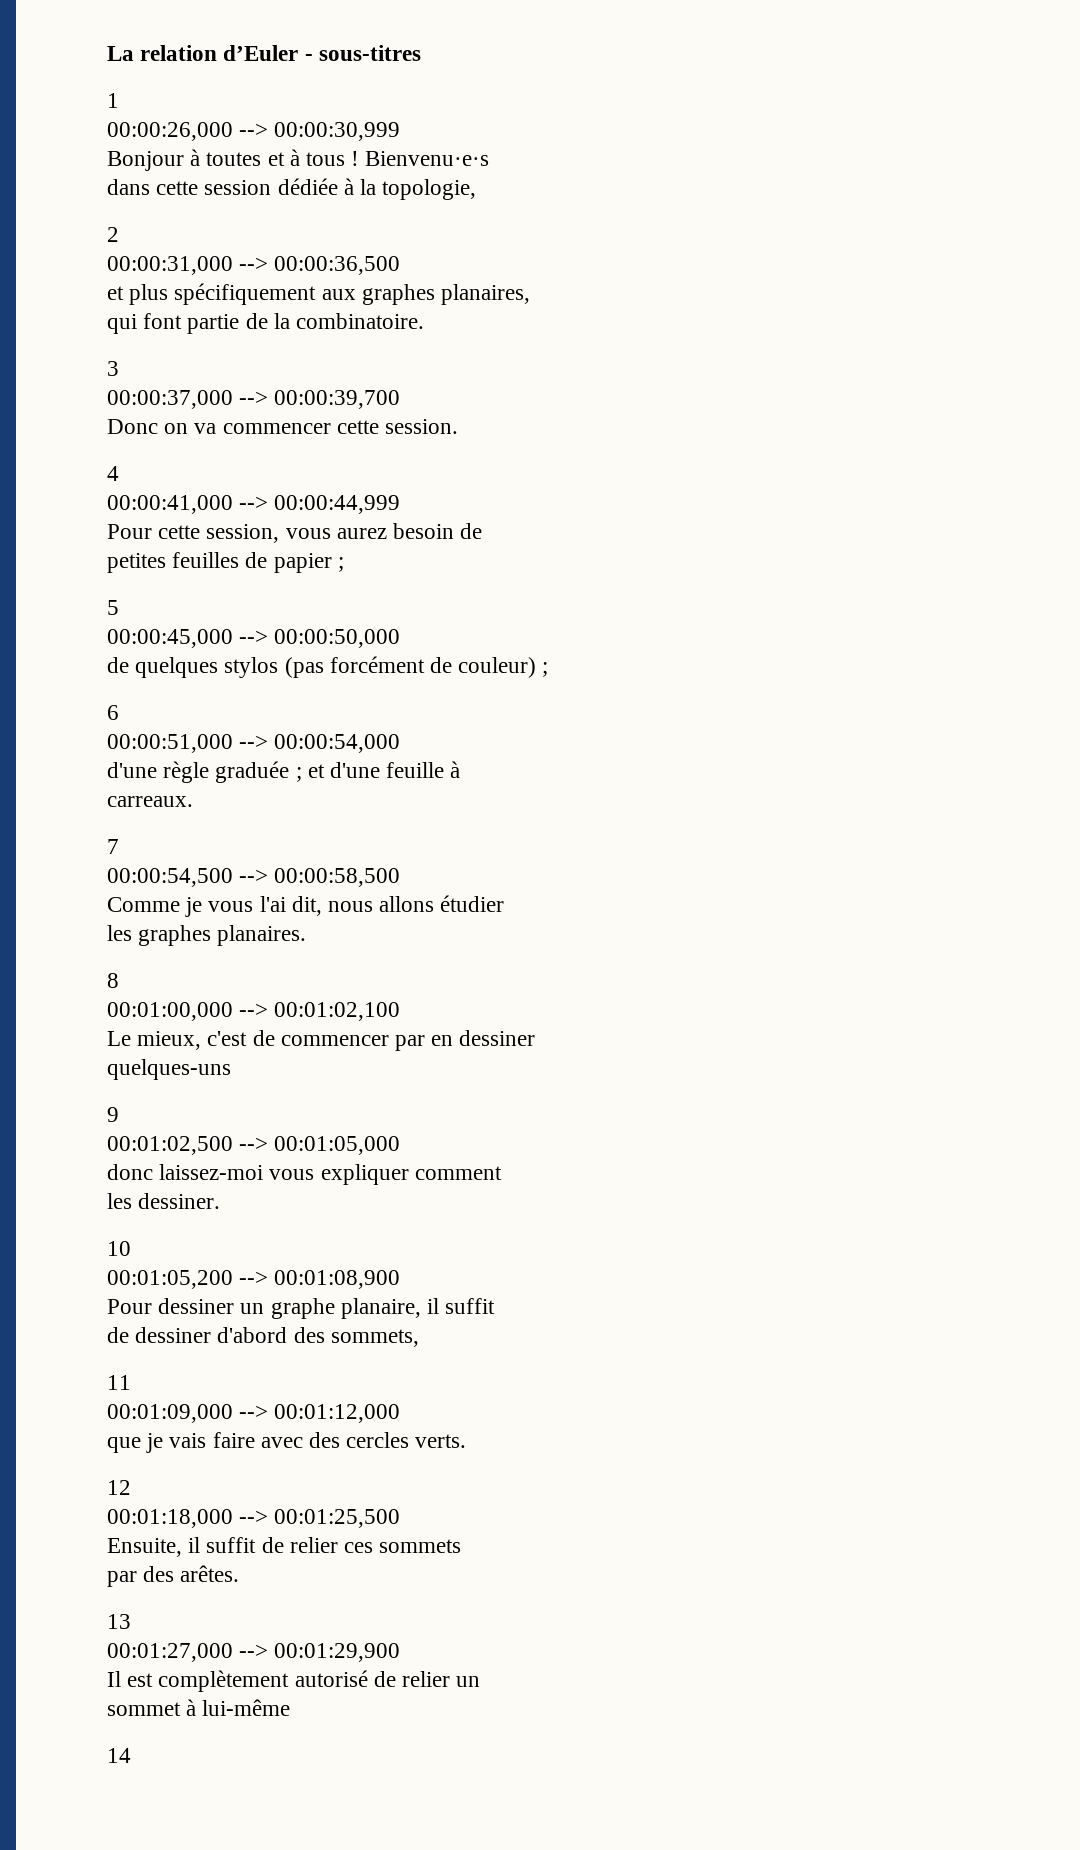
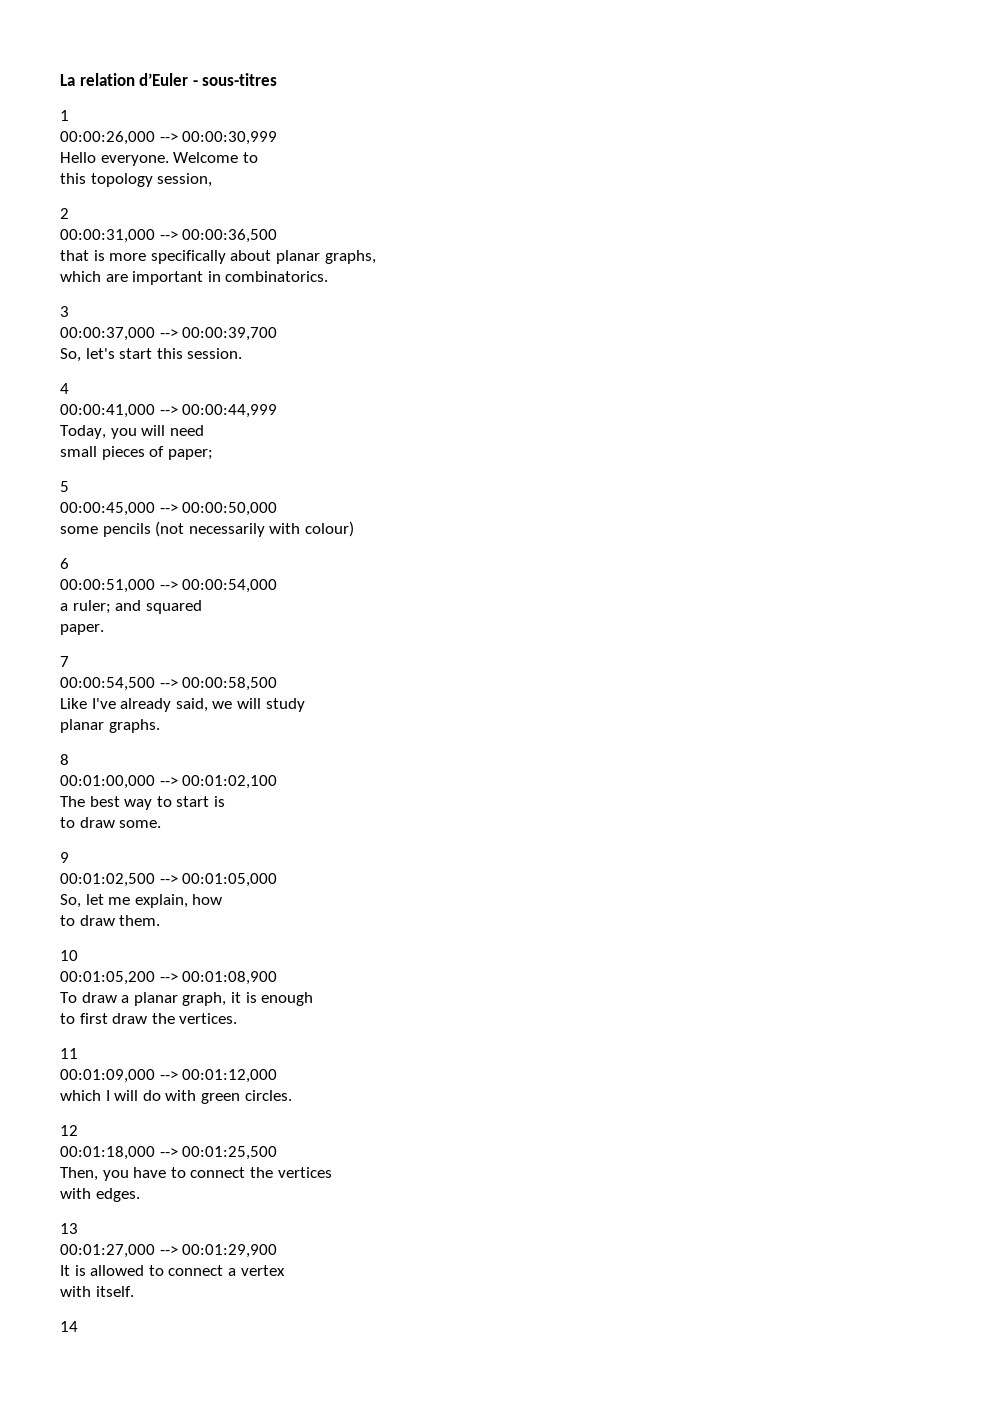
- Bonjour à toutes et à tous ! Bienvenu·e·s
- dans cette session dédiée à la topologie,
+ Hello everyone. Welcome to
+ this topology session,
  2
  00:00:31,000 --> 00:00:36,500
- et plus spécifiquement aux graphes planaires,
- qui font partie de la combinatoire.
+ that is more specifically about planar graphs,
+ which are important in combinatorics.
- Donc on va commencer cette session.
+ So, let's start this session.
- Pour cette session, vous aurez besoin de
- petites feuilles de papier ;
+ Today, you will need
+ small pieces of paper;
  5
  00:00:45,000 --> 00:00:50,000
- de quelques stylos (pas forcément de couleur) ;
+ some pencils (not necessarily with colour)
  6
  00:00:51,000 --> 00:00:54,000
- d'une règle graduée ; et d'une feuille à
- carreaux.
+ a ruler; and squared
+ paper.
  7
  00:00:54,500 --> 00:00:58,500
- Comme je vous l'ai dit, nous allons étudier
- les graphes planaires.
+ Like I've already said, we will study
+ planar graphs.
  8
  00:01:00,000 --> 00:01:02,100
- Le mieux, c'est de commencer par en dessiner
- quelques-uns
+ The best way to start is
+ to draw some.
  9
  00:01:02,500 --> 00:01:05,000
- donc laissez-moi vous expliquer comment
- les dessiner.
+ So, let me explain, how
+ to draw them.
  10
  00:01:05,200 --> 00:01:08,900
- Pour dessiner un graphe planaire, il suffit
- de dessiner d'abord des sommets,
+ To draw a planar graph, it is enough
+ to first draw the vertices.
  11
  00:01:09,000 --> 00:01:12,000
- que je vais faire avec des cercles verts.
+ which I will do with green circles.
  12
  00:01:18,000 --> 00:01:25,500
- Ensuite, il suffit de relier ces sommets
- par des arêtes.
+ Then, you have to connect the vertices
+ with edges.
  13
  00:01:27,000 --> 00:01:29,900
- Il est complètement autorisé de relier un
- sommet à lui-même
+ It is allowed to connect a vertex
+ with itself.

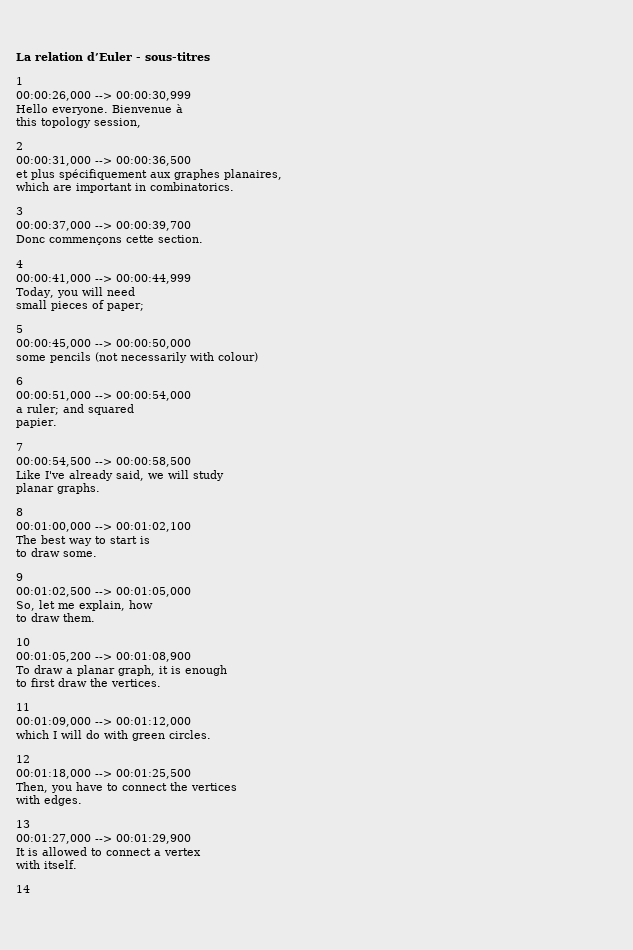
- Welcome to
+ Bienvenue à
- that is more specifically about planar graphs,
+ et plus spécifiquement aux graphes planaires,
- So, let's start this session.
+ Donc commençons cette section.
- paper.
+ papier.

